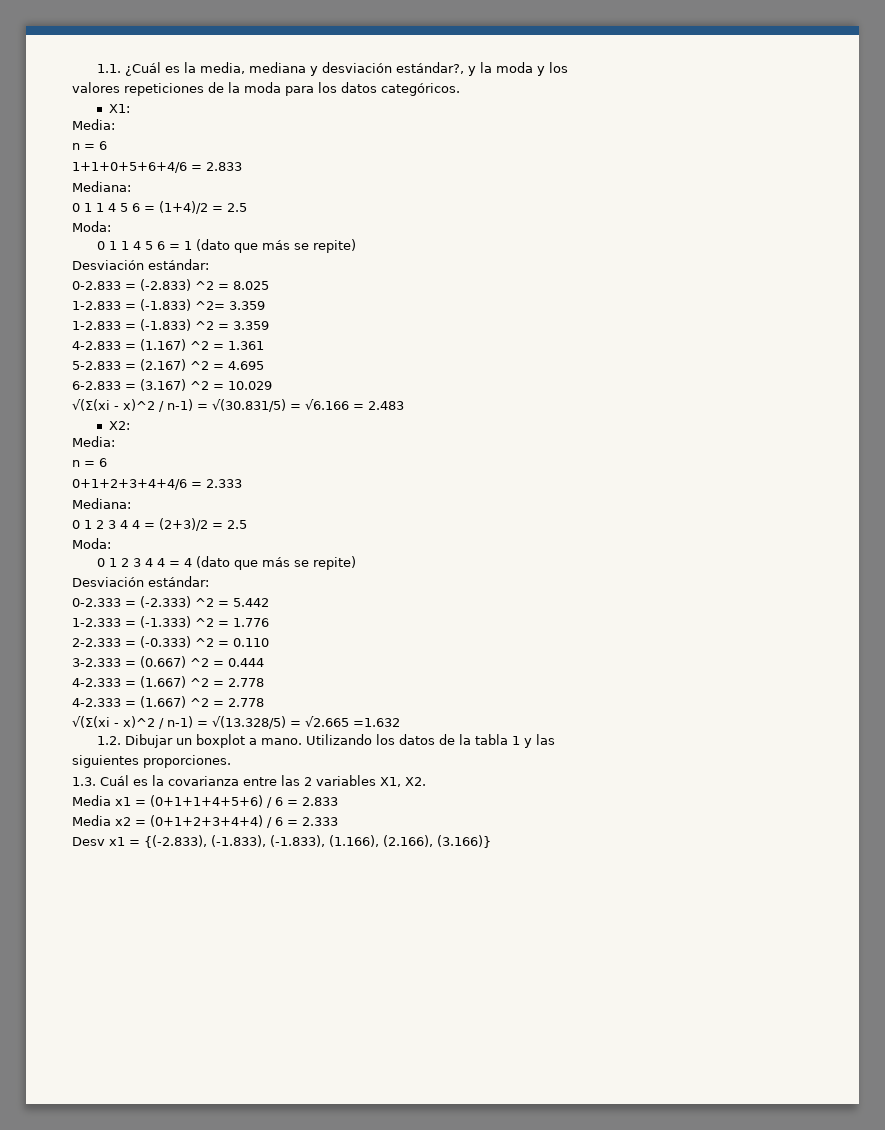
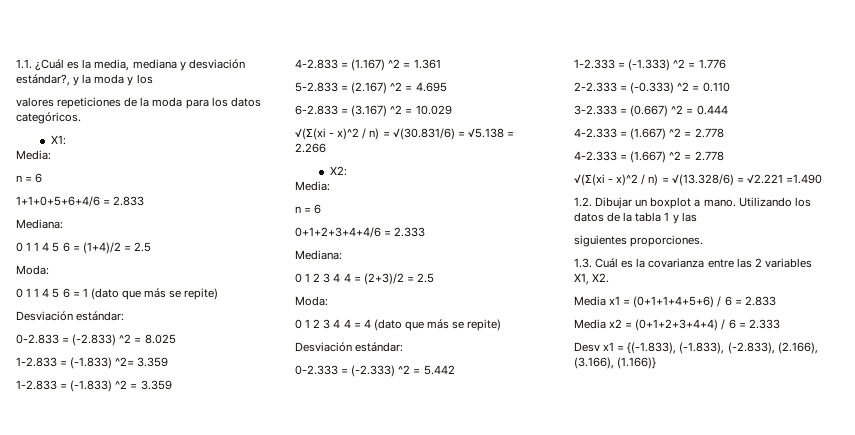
- √(Σ(xi - x)^2 / n-1) = √(30.831/5) = √6.166 = 2.483
+ √(Σ(xi - x)^2 / n) = √(30.831/6) = √5.138 = 2.266
- √(Σ(xi - x)^2 / n-1) = √(13.328/5) = √2.665 =1.632
+ √(Σ(xi - x)^2 / n) = √(13.328/6) = √2.221 =1.490
- Desv x1 = {(-2.833), (-1.833), (-1.833), (1.166), (2.166), (3.166)}
+ Desv x1 = {(-1.833), (-1.833), (-2.833), (2.166), (3.166), (1.166)}

